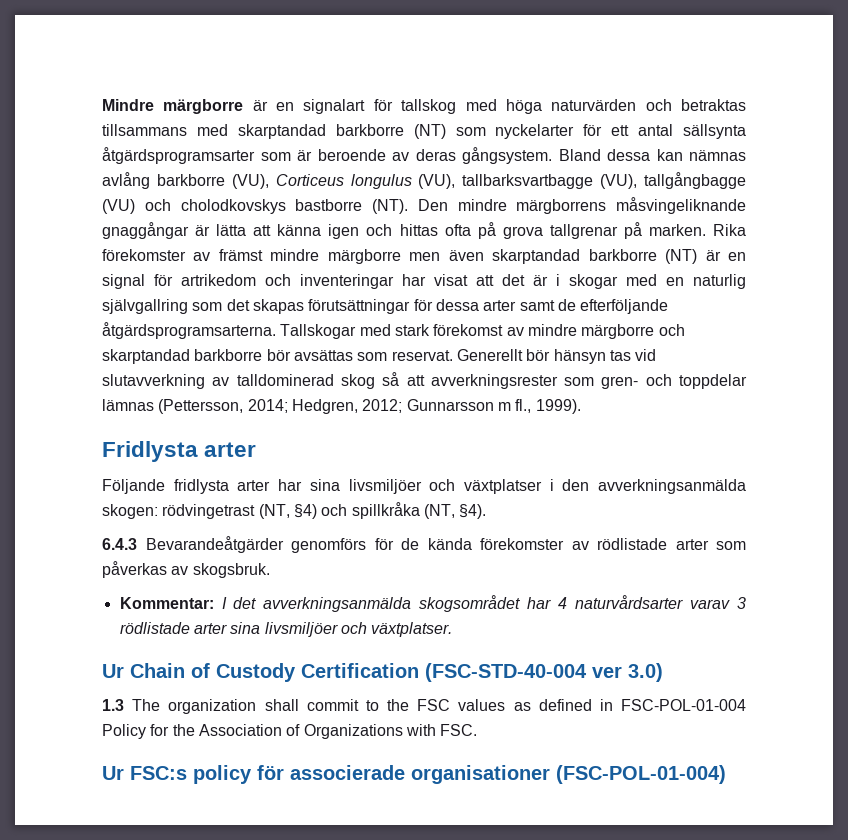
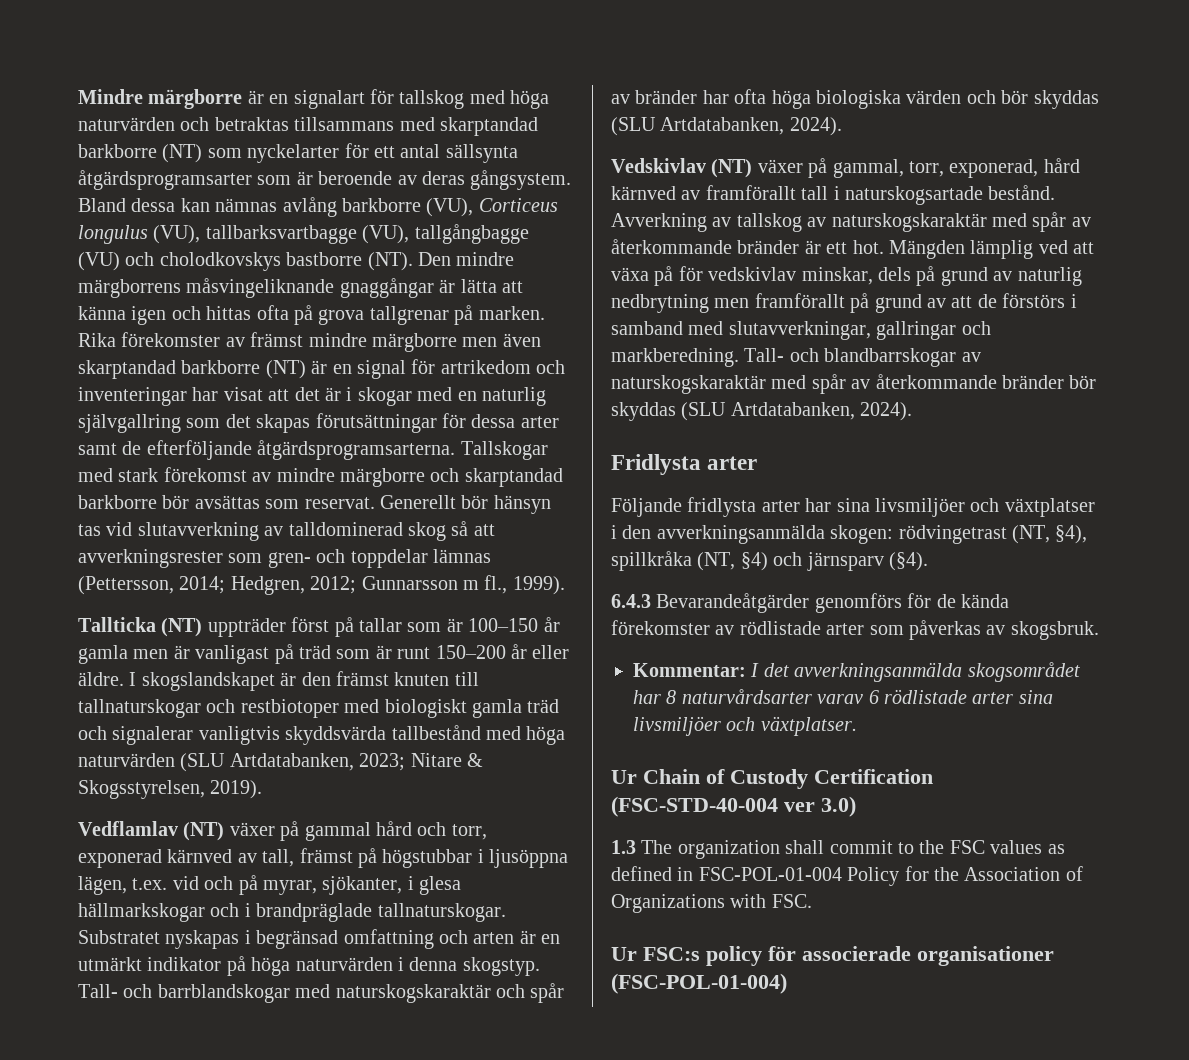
+ Tallticka (NT) uppträder först på tallar som är 100–150 år gamla men är vanligast på träd som är runt 150–200 år eller äldre. I skogslandskapet är den främst knuten till tallnaturskogar och restbiotoper med biologiskt gamla träd och signalerar vanligtvis skyddsvärda tallbestånd med höga naturvärden (SLU Artdatabanken, 2023; Nitare & Skogsstyrelsen, 2019).
+ Vedflamlav (NT) växer på gammal hård och torr, exponerad kärnved av tall, främst på högstubbar i ljusöppna lägen, t.ex. vid och på myrar, sjökanter, i glesa hällmarkskogar och i brandpräglade tallnaturskogar. Substratet nyskapas i begränsad omfattning och arten är en utmärkt indikator på höga naturvärden i denna skogstyp. Tall- och barrblandskogar med naturskogskaraktär och spår av bränder har ofta höga biologiska värden och bör skyddas (SLU Artdatabanken, 2024).
+ Vedskivlav (NT) växer på gammal, torr, exponerad, hård kärnved av framförallt tall i naturskogsartade bestånd. Avverkning av tallskog av naturskogskaraktär med spår av återkommande bränder är ett hot. Mängden lämplig ved att växa på för vedskivlav minskar, dels på grund av naturlig nedbrytning men framförallt på grund av att de förstörs i samband med slutavverkningar, gallringar och markberedning. Tall- och blandbarrskogar av naturskogskaraktär med spår av återkommande bränder bör skyddas (SLU Artdatabanken, 2024).
- Följande fridlysta arter har sina livsmiljöer och växtplatser i den avverkningsanmälda skogen: rödvingetrast (NT, §4) och spillkråka (NT, §4).
+ Följande fridlysta arter har sina livsmiljöer och växtplatser i den avverkningsanmälda skogen: rödvingetrast (NT, §4), spillkråka (NT, §4) och järnsparv (§4).
- Kommentar: I det avverkningsanmälda skogsområdet har 4 naturvårdsarter varav 3 rödlistade arter sina livsmiljöer och växtplatser.
+ Kommentar: I det avverkningsanmälda skogsområdet har 8 naturvårdsarter varav 6 rödlistade arter sina livsmiljöer och växtplatser.

